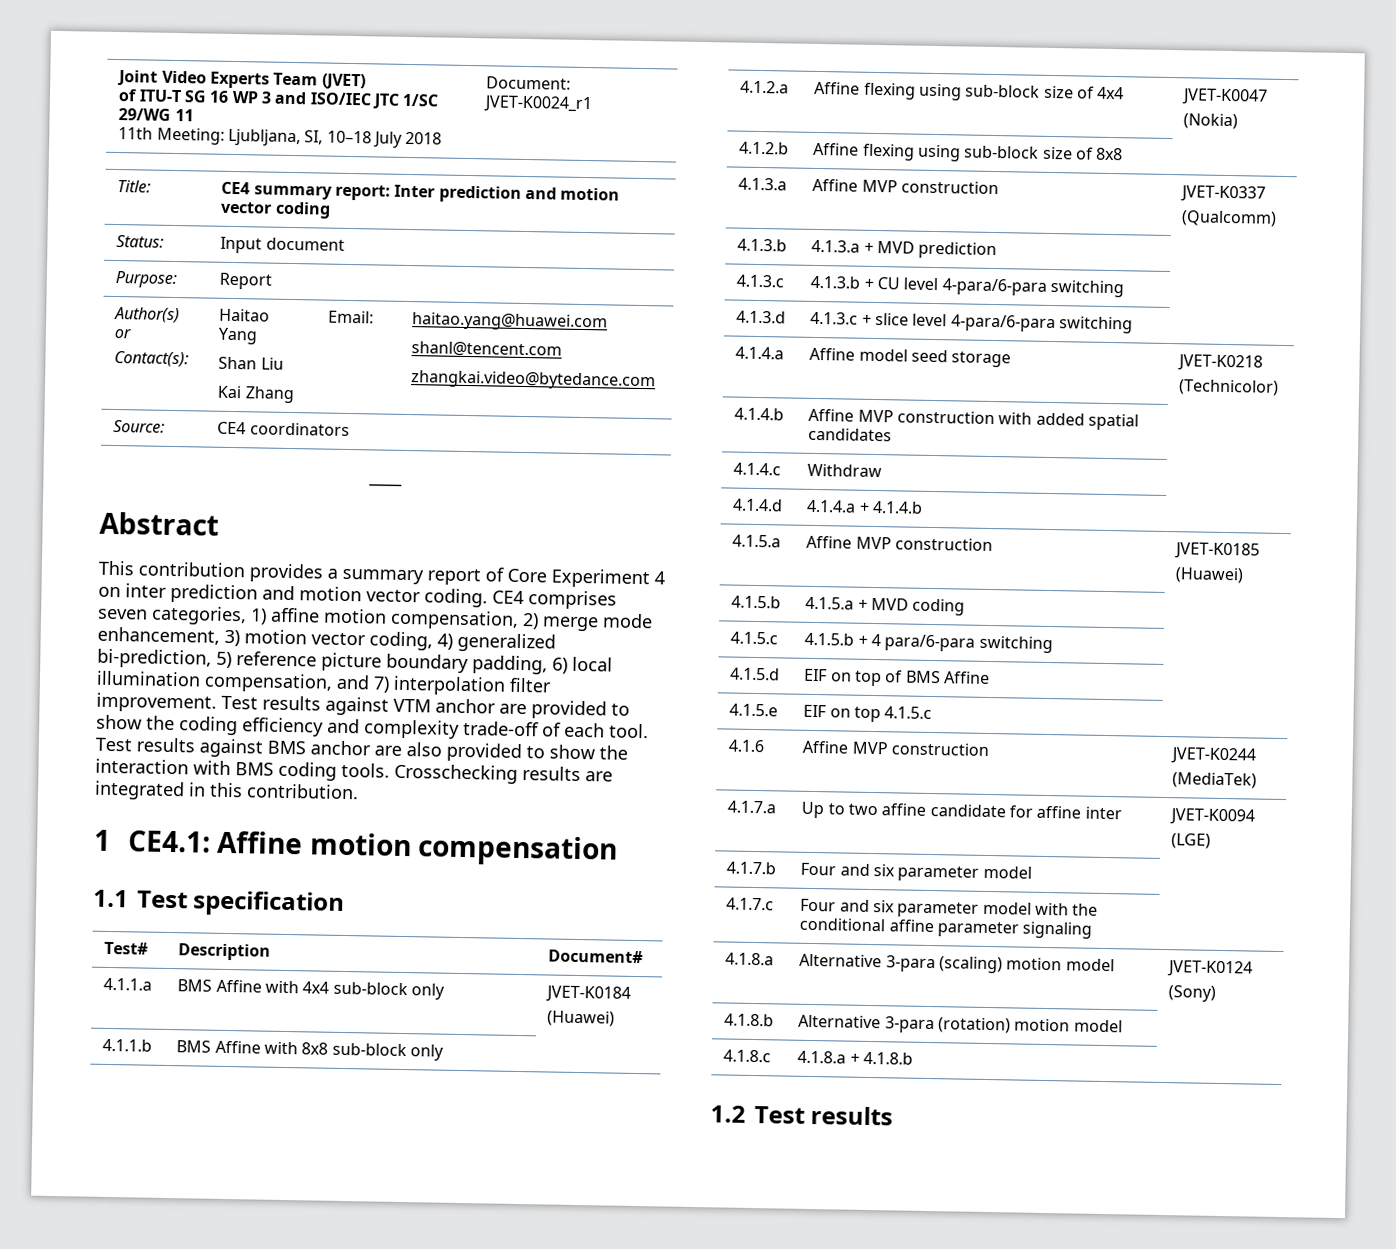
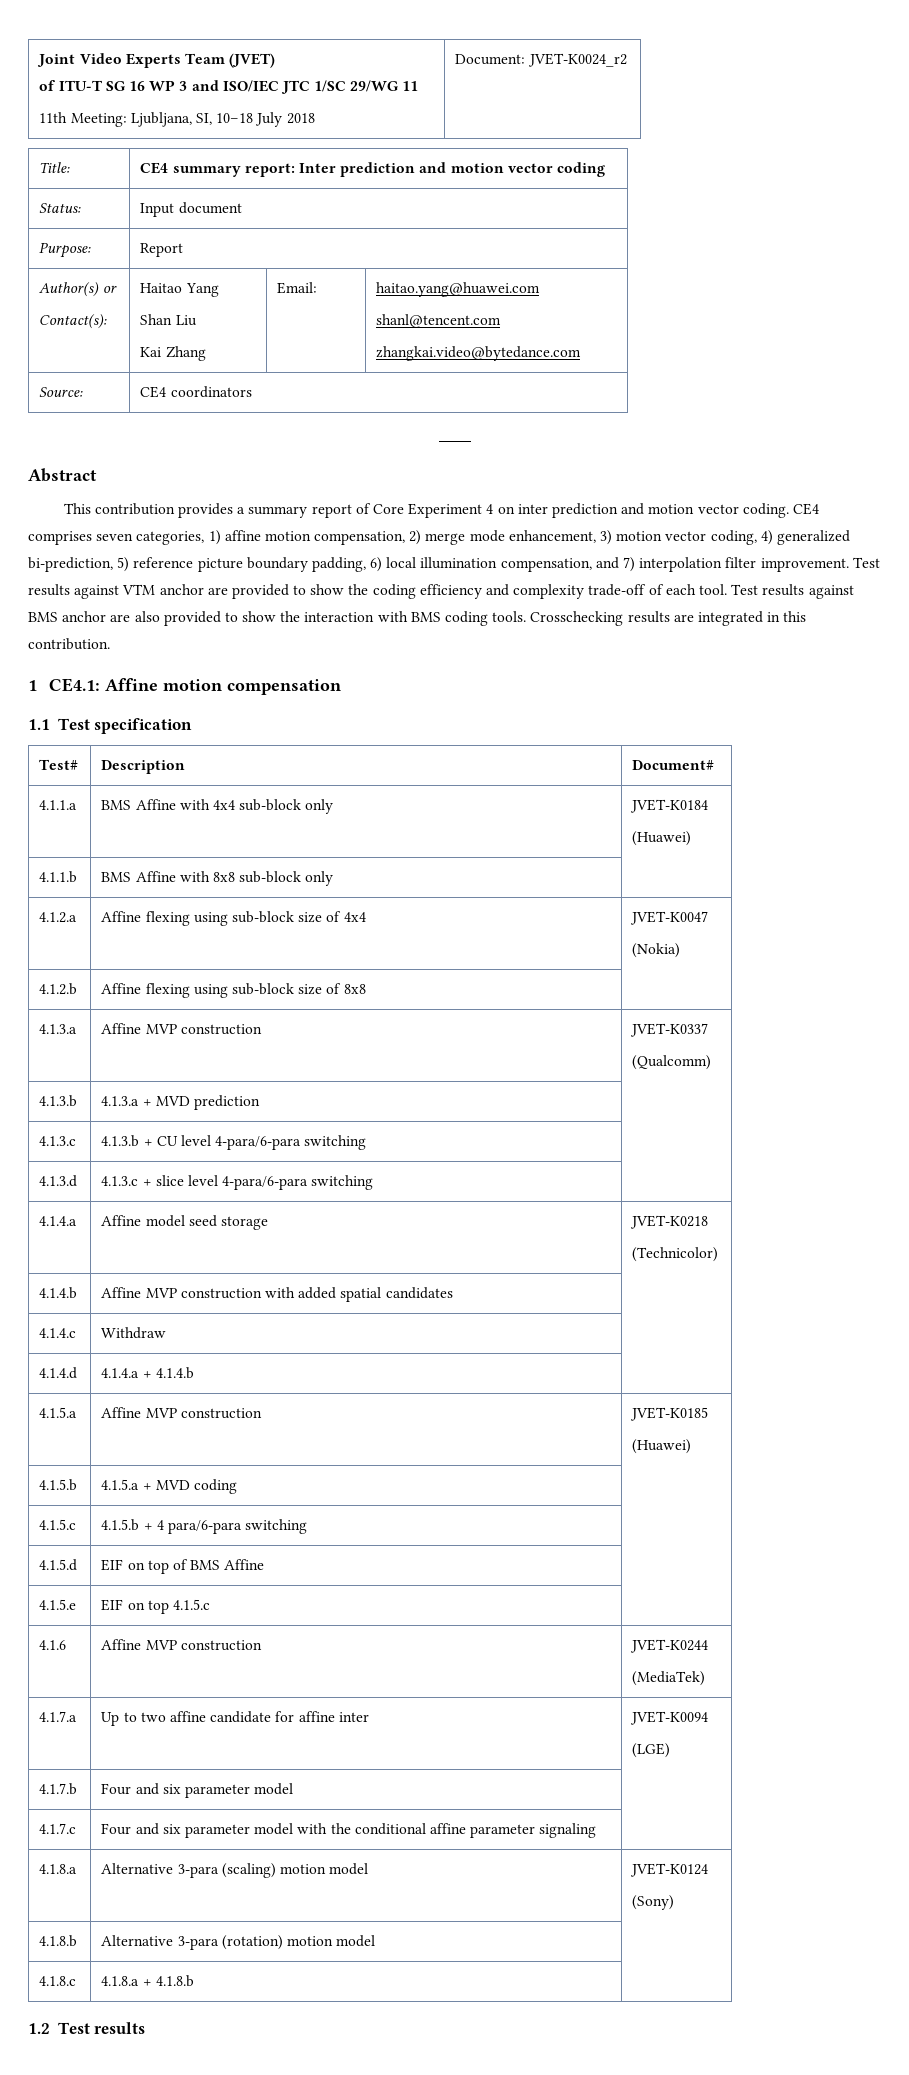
  Joint Video Experts Team (JVET)
  of ITU-T SG 16 WP 3 and ISO/IEC JTC 1/SC 29/WG 11
- 11th Meeting: Ljubljana, SI, 10–18 July 2018 | Document: JVET-K0024_r1
+ 11th Meeting: Ljubljana, SI, 10–18 July 2018 | Document: JVET-K0024_r2

